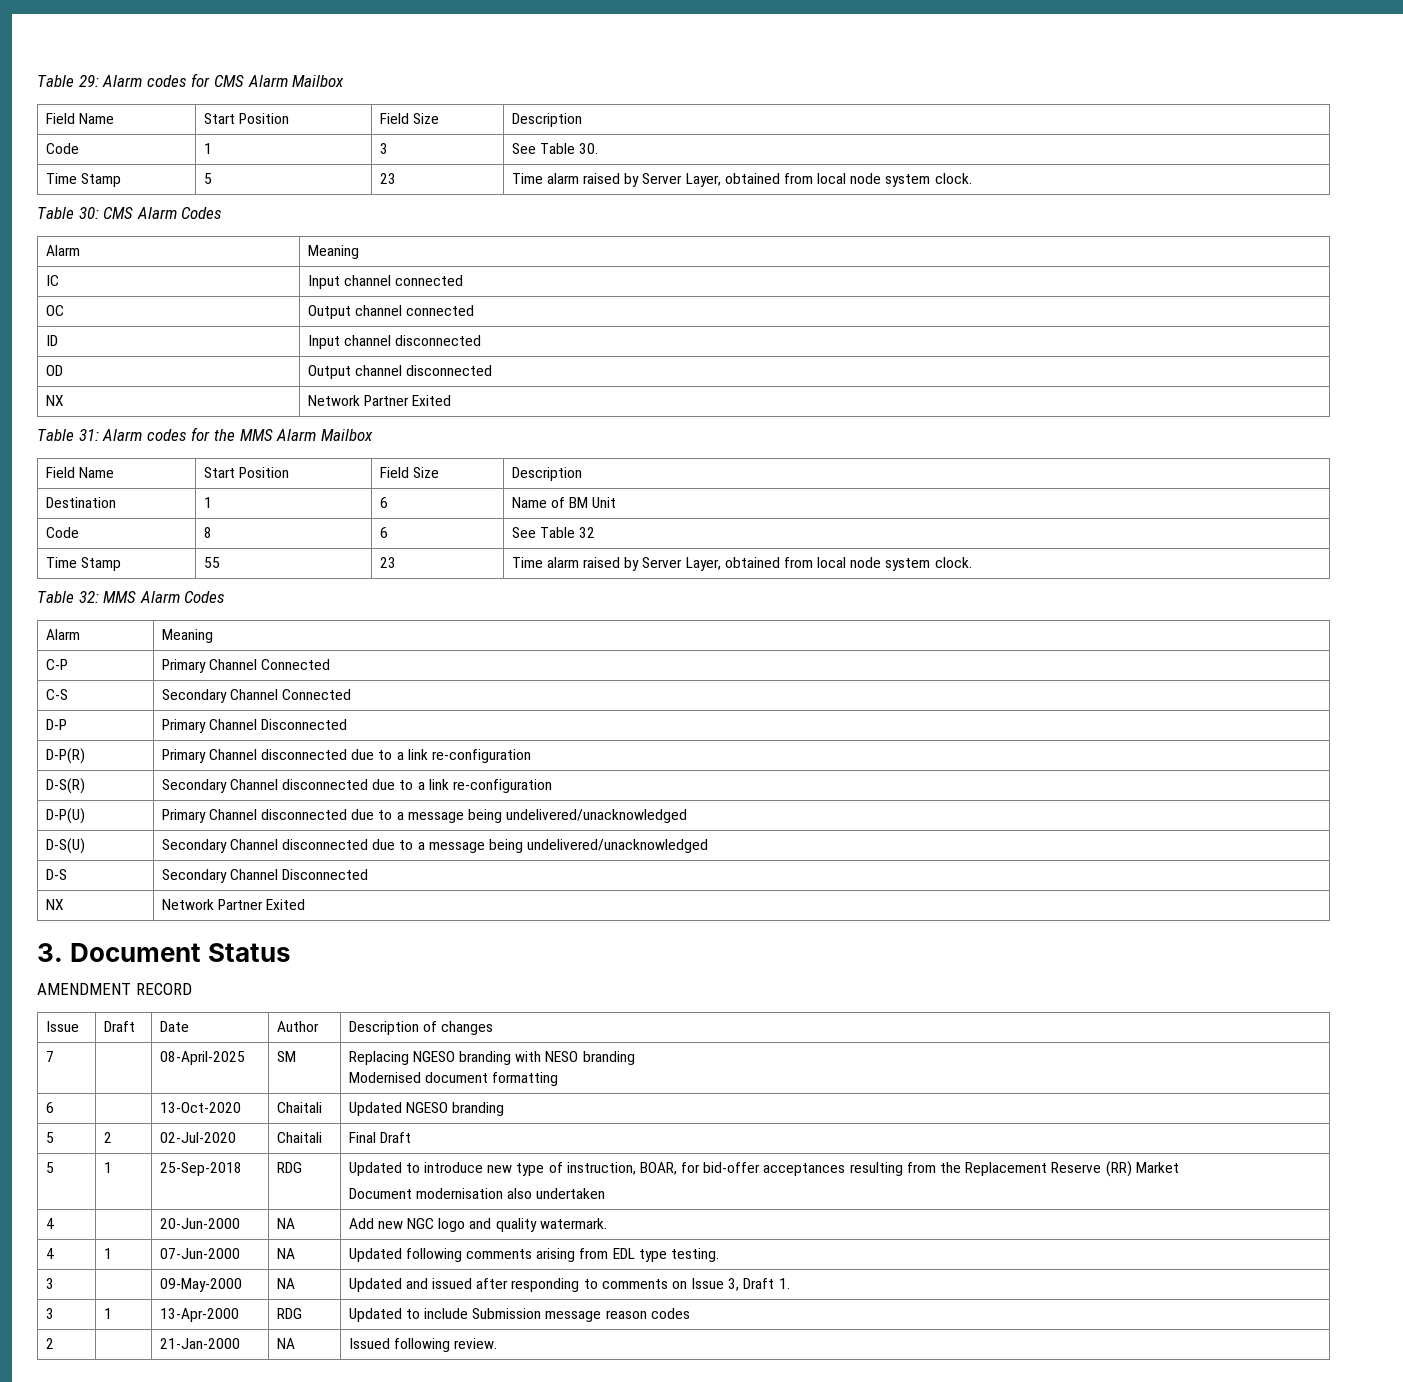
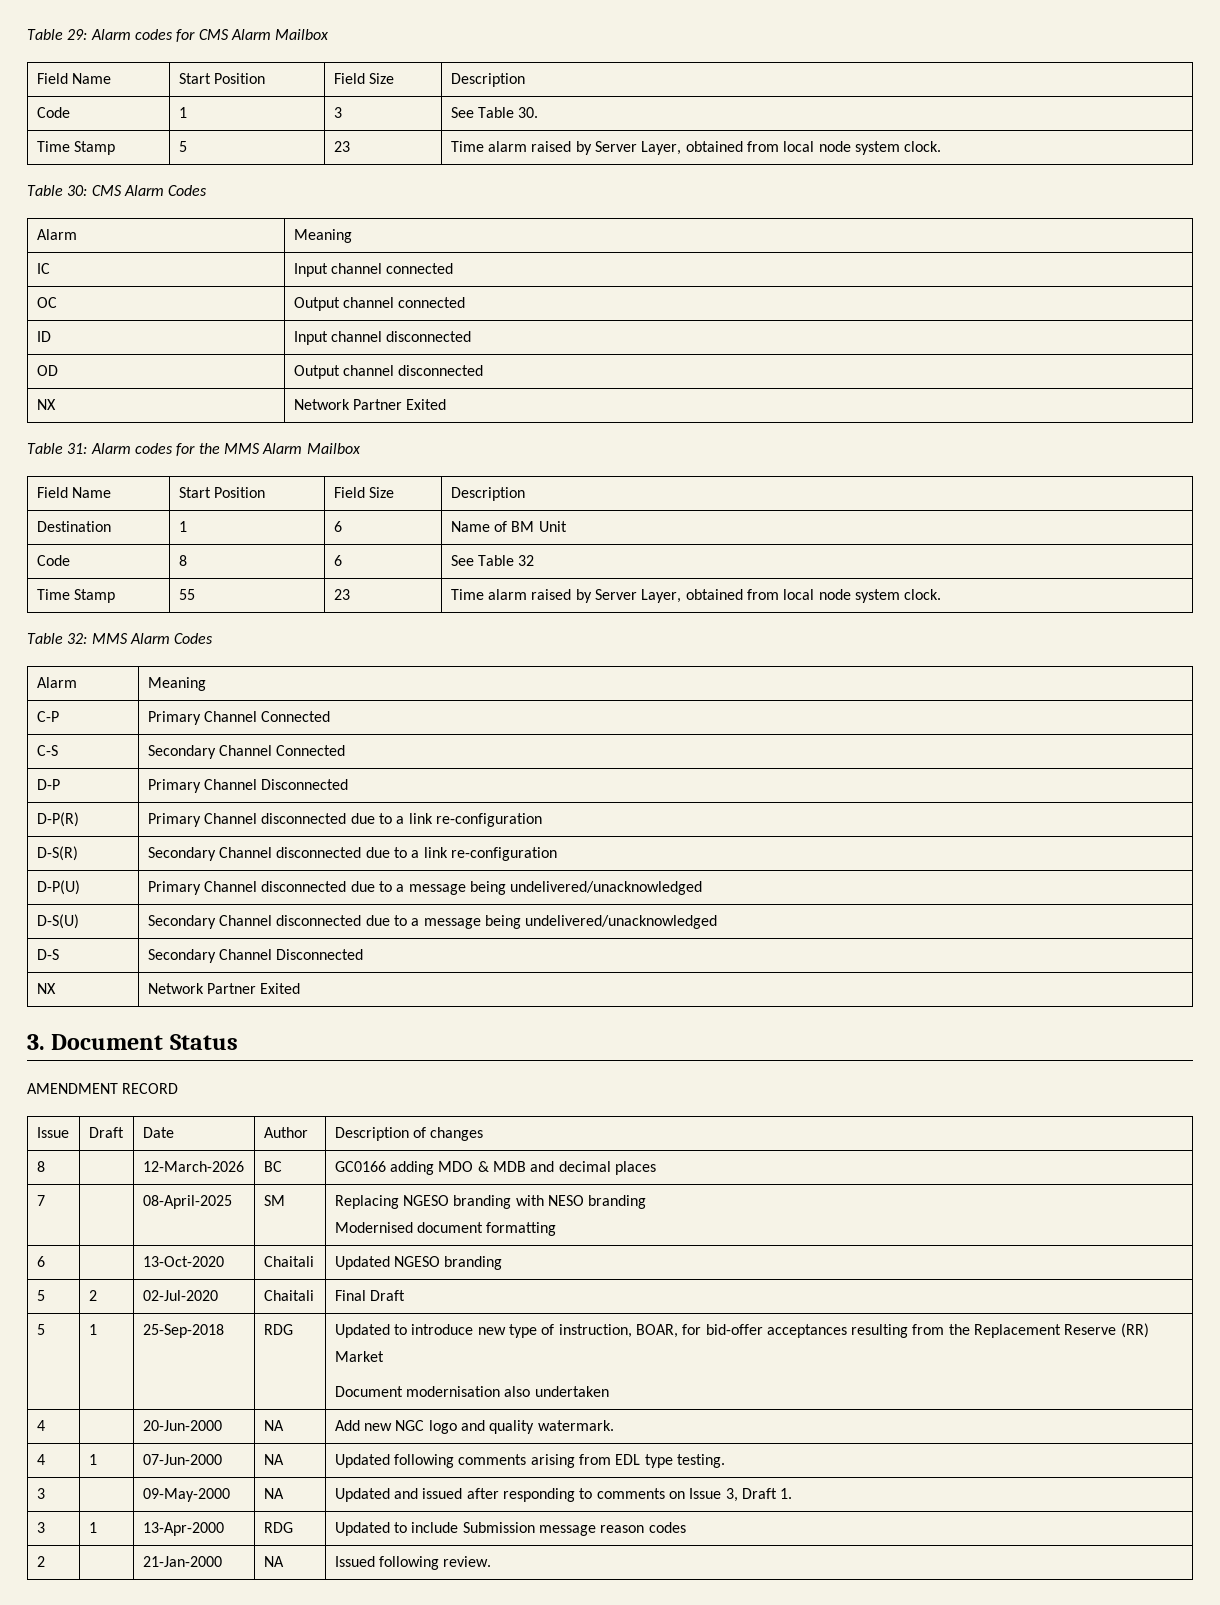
+ 8 | | 12-March-2026 | BC | GC0166 adding MDO & MDB and decimal places

